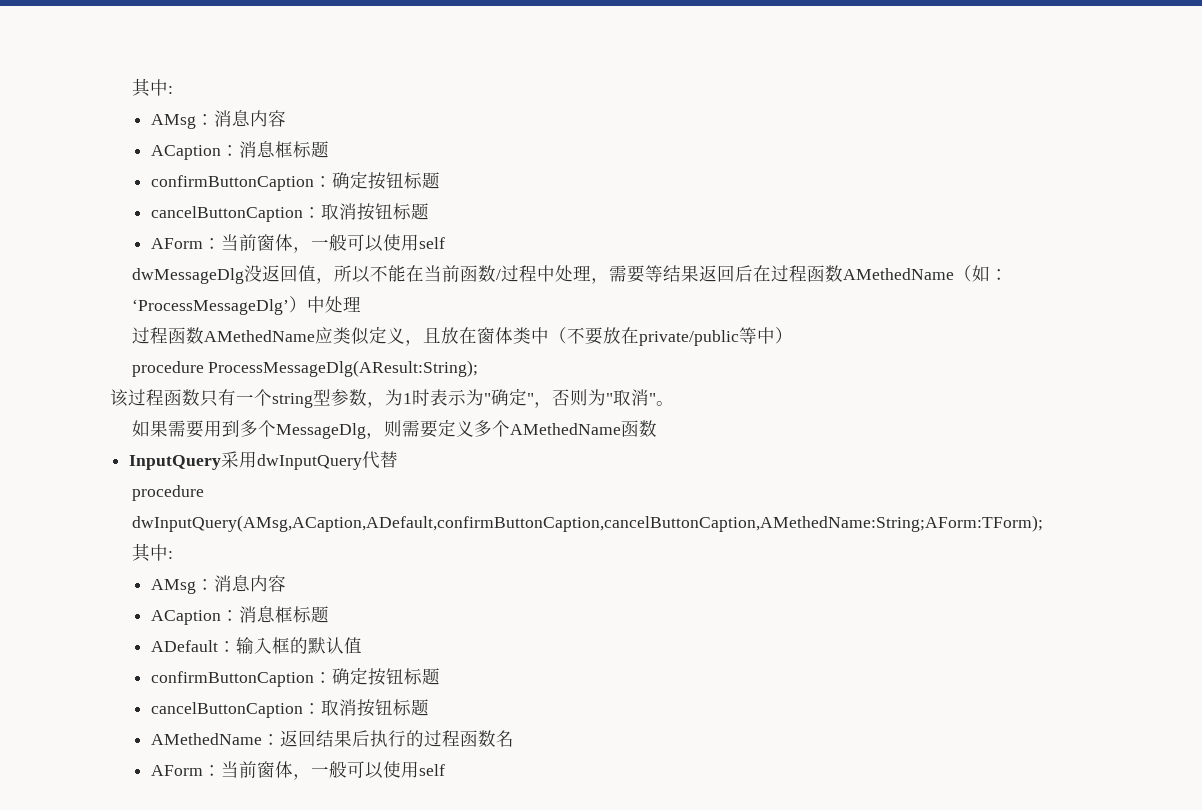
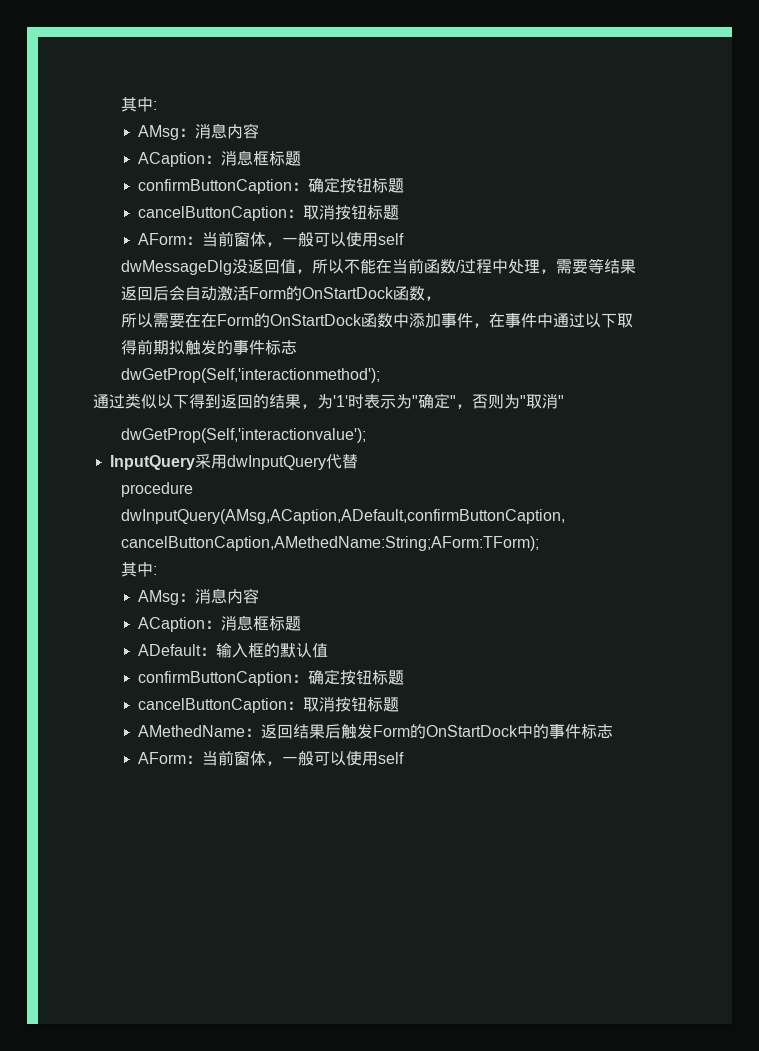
- dwMessageDlg没返回值，所以不能在当前函数/过程中处理，需要等结果返回后在过程函数AMethedName（如：‘ProcessMessageDlg’）中处理
- 过程函数AMethedName应类似定义，且放在窗体类中（不要放在private/public等中）
- procedure ProcessMessageDlg(AResult:String);
- 该过程函数只有一个string型参数，为1时表示为"确定"，否则为"取消"。
- 如果需要用到多个MessageDlg，则需要定义多个AMethedName函数
+ dwMessageDlg没返回值，所以不能在当前函数/过程中处理，需要等结果返回后会自动激活Form的OnStartDock函数，
+ 所以需要在在Form的OnStartDock函数中添加事件，在事件中通过以下取得前期拟触发的事件标志
+ dwGetProp(Self,'interactionmethod');
+ 通过类似以下得到返回的结果，为'1'时表示为"确定"，否则为"取消"
+ dwGetProp(Self,'interactionvalue');
- AMethedName：返回结果后执行的过程函数名
+ AMethedName：返回结果后触发Form的OnStartDock中的事件标志

